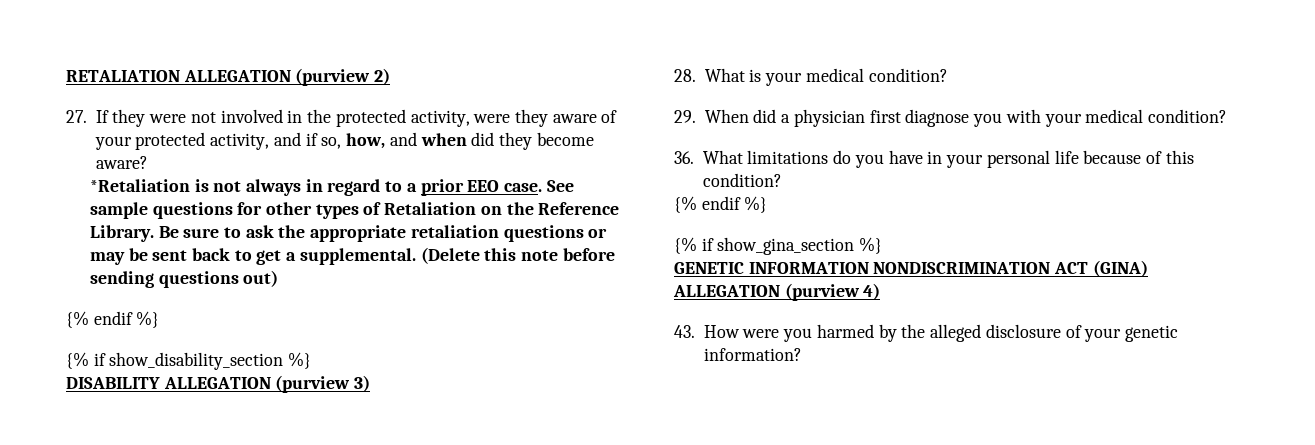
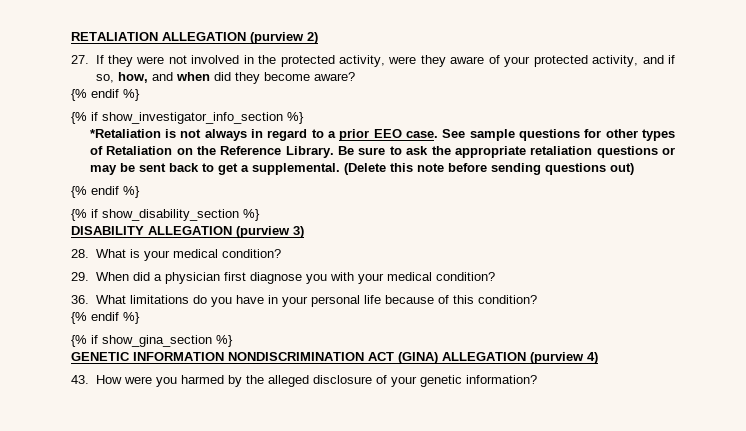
  27. If they were not involved in the protected activity, were they aware of your protected activity, and if so, how, and when did they become aware?
+ {% endif %}
+ {% if show_investigator_info_section %}

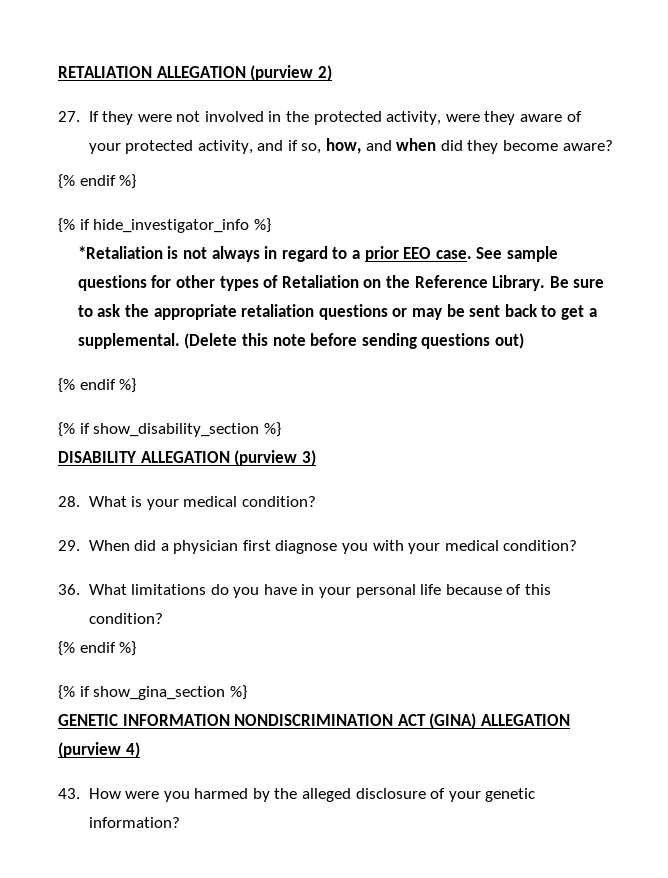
- {% if show_investigator_info_section %}
+ {% if hide_investigator_info %}

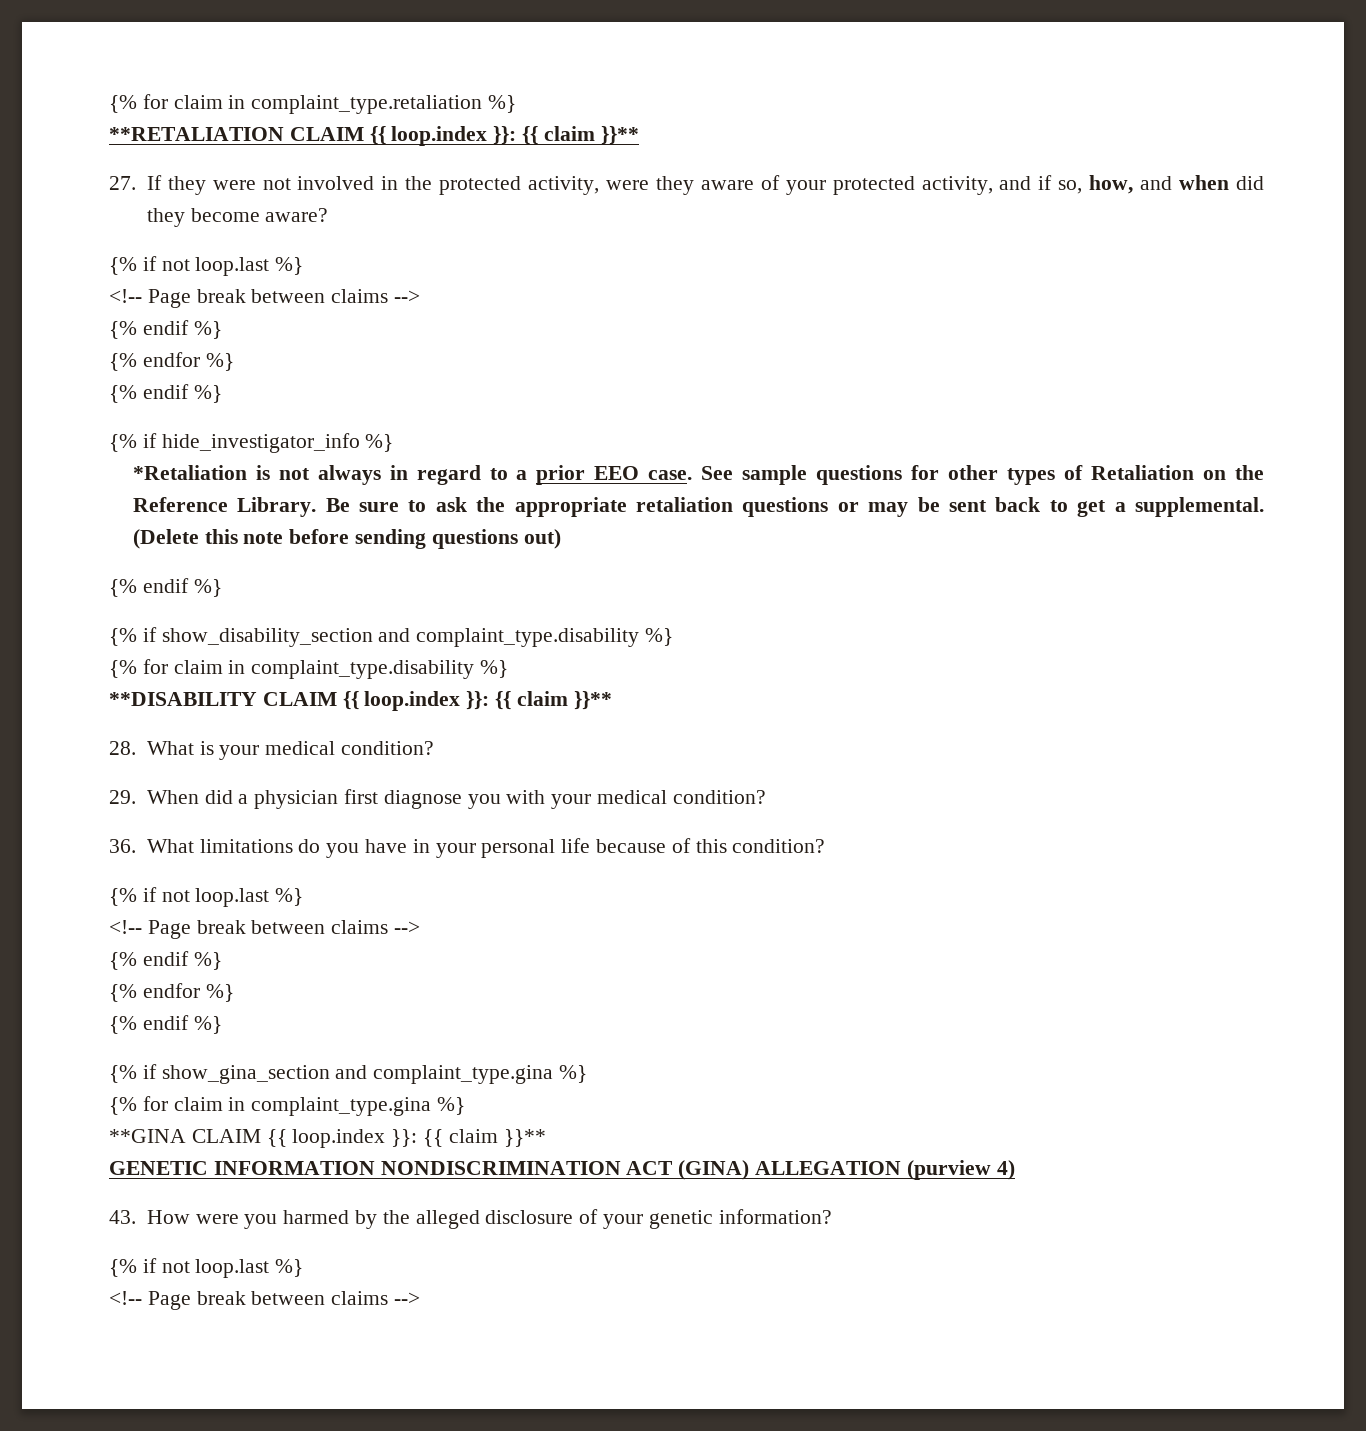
- RETALIATION ALLEGATION (purview 2)
+ {% for claim in complaint_type.retaliation %}
+ **RETALIATION CLAIM {{ loop.index }}: {{ claim }}**
  27. If they were not involved in the protected activity, were they aware of your protected activity, and if so, how, and when did they become aware?
+ {% if not loop.last %}
+ <!-- Page break between claims -->
+ {% endif %}
+ {% endfor %}
- {% if show_disability_section %}
- DISABILITY ALLEGATION (purview 3)
+ {% if show_disability_section and complaint_type.disability %}
+ {% for claim in complaint_type.disability %}
+ **DISABILITY CLAIM {{ loop.index }}: {{ claim }}**
  36. What limitations do you have in your personal life because of this condition?
+ {% if not loop.last %}
+ <!-- Page break between claims -->
+ {% endif %}
+ {% endfor %}
- {% if show_gina_section %}
+ {% if show_gina_section and complaint_type.gina %}
+ {% for claim in complaint_type.gina %}
+ **GINA CLAIM {{ loop.index }}: {{ claim }}**
  43. How were you harmed by the alleged disclosure of your genetic information?
+ {% if not loop.last %}
+ <!-- Page break between claims -->

